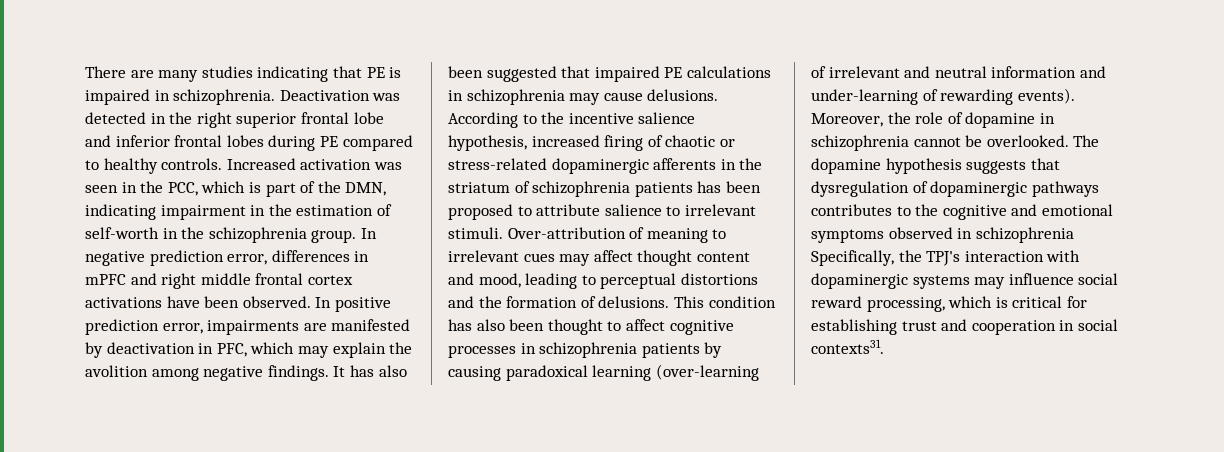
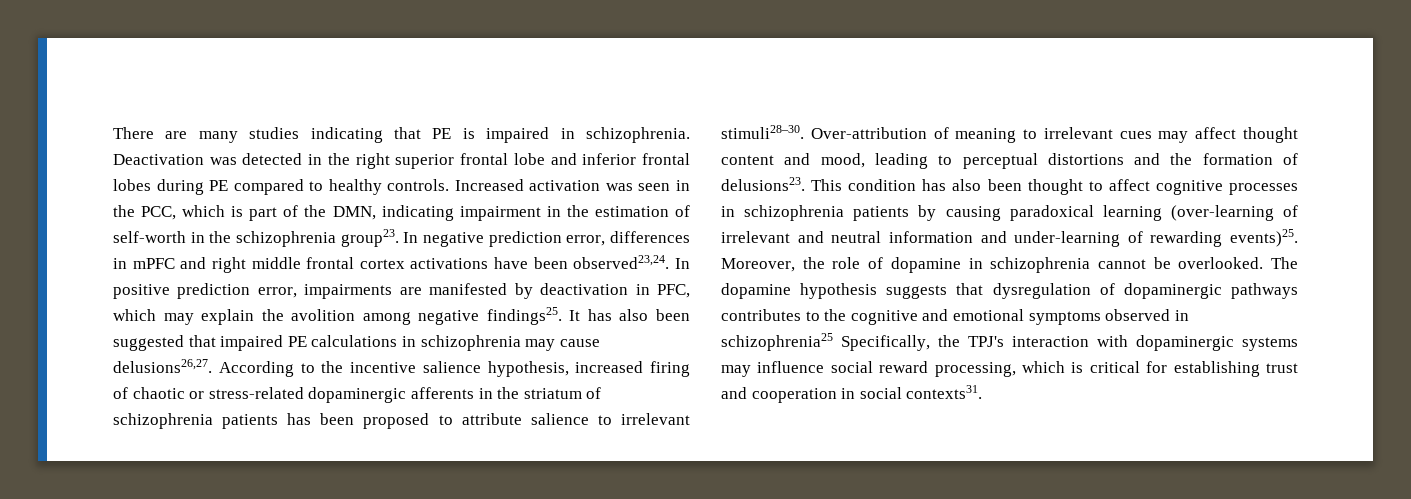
- Increased activation was seen in the PCC, which is part of the DMN, indicating impairment in the estimation of self-worth in the schizophrenia group.
+ Increased activation was seen in the PCC, which is part of the DMN, indicating impairment in the estimation of self-worth in the schizophrenia group23.
- In negative prediction error, differences in mPFC and right middle frontal cortex activations have been observed.
+ In negative prediction error, differences in mPFC and right middle frontal cortex activations have been observed23,24.
- In positive prediction error, impairments are manifested by deactivation in PFC, which may explain the avolition among negative findings.
+ In positive prediction error, impairments are manifested by deactivation in PFC, which may explain the avolition among negative findings25.
- It has also been suggested that impaired PE calculations in schizophrenia may cause delusions.
+ It has also been suggested that impaired PE calculations in schizophrenia may cause delusions26,27.
- According to the incentive salience hypothesis, increased firing of chaotic or stress-related dopaminergic afferents in the striatum of schizophrenia patients has been proposed to attribute salience to irrelevant stimuli.
+ According to the incentive salience hypothesis, increased firing of chaotic or stress-related dopaminergic afferents in the striatum of schizophrenia patients has been proposed to attribute salience to irrelevant stimuli28–30.
- Over-attribution of meaning to irrelevant cues may affect thought content and mood, leading to perceptual distortions and the formation of delusions.
+ Over-attribution of meaning to irrelevant cues may affect thought content and mood, leading to perceptual distortions and the formation of delusions23.
- This condition has also been thought to affect cognitive processes in schizophrenia patients by causing paradoxical learning (over-learning of irrelevant and neutral information and under-learning of rewarding events).
+ This condition has also been thought to affect cognitive processes in schizophrenia patients by causing paradoxical learning (over-learning of irrelevant and neutral information and under-learning of rewarding events)25.
- The dopamine hypothesis suggests that dysregulation of dopaminergic pathways contributes to the cognitive and emotional symptoms observed in schizophrenia Specifically, the TPJ's interaction with dopaminergic systems may influence social reward processing, which is critical for establishing trust and cooperation in social contexts31.
+ The dopamine hypothesis suggests that dysregulation of dopaminergic pathways contributes to the cognitive and emotional symptoms observed in schizophrenia25 Specifically, the TPJ's interaction with dopaminergic systems may influence social reward processing, which is critical for establishing trust and cooperation in social contexts31.

